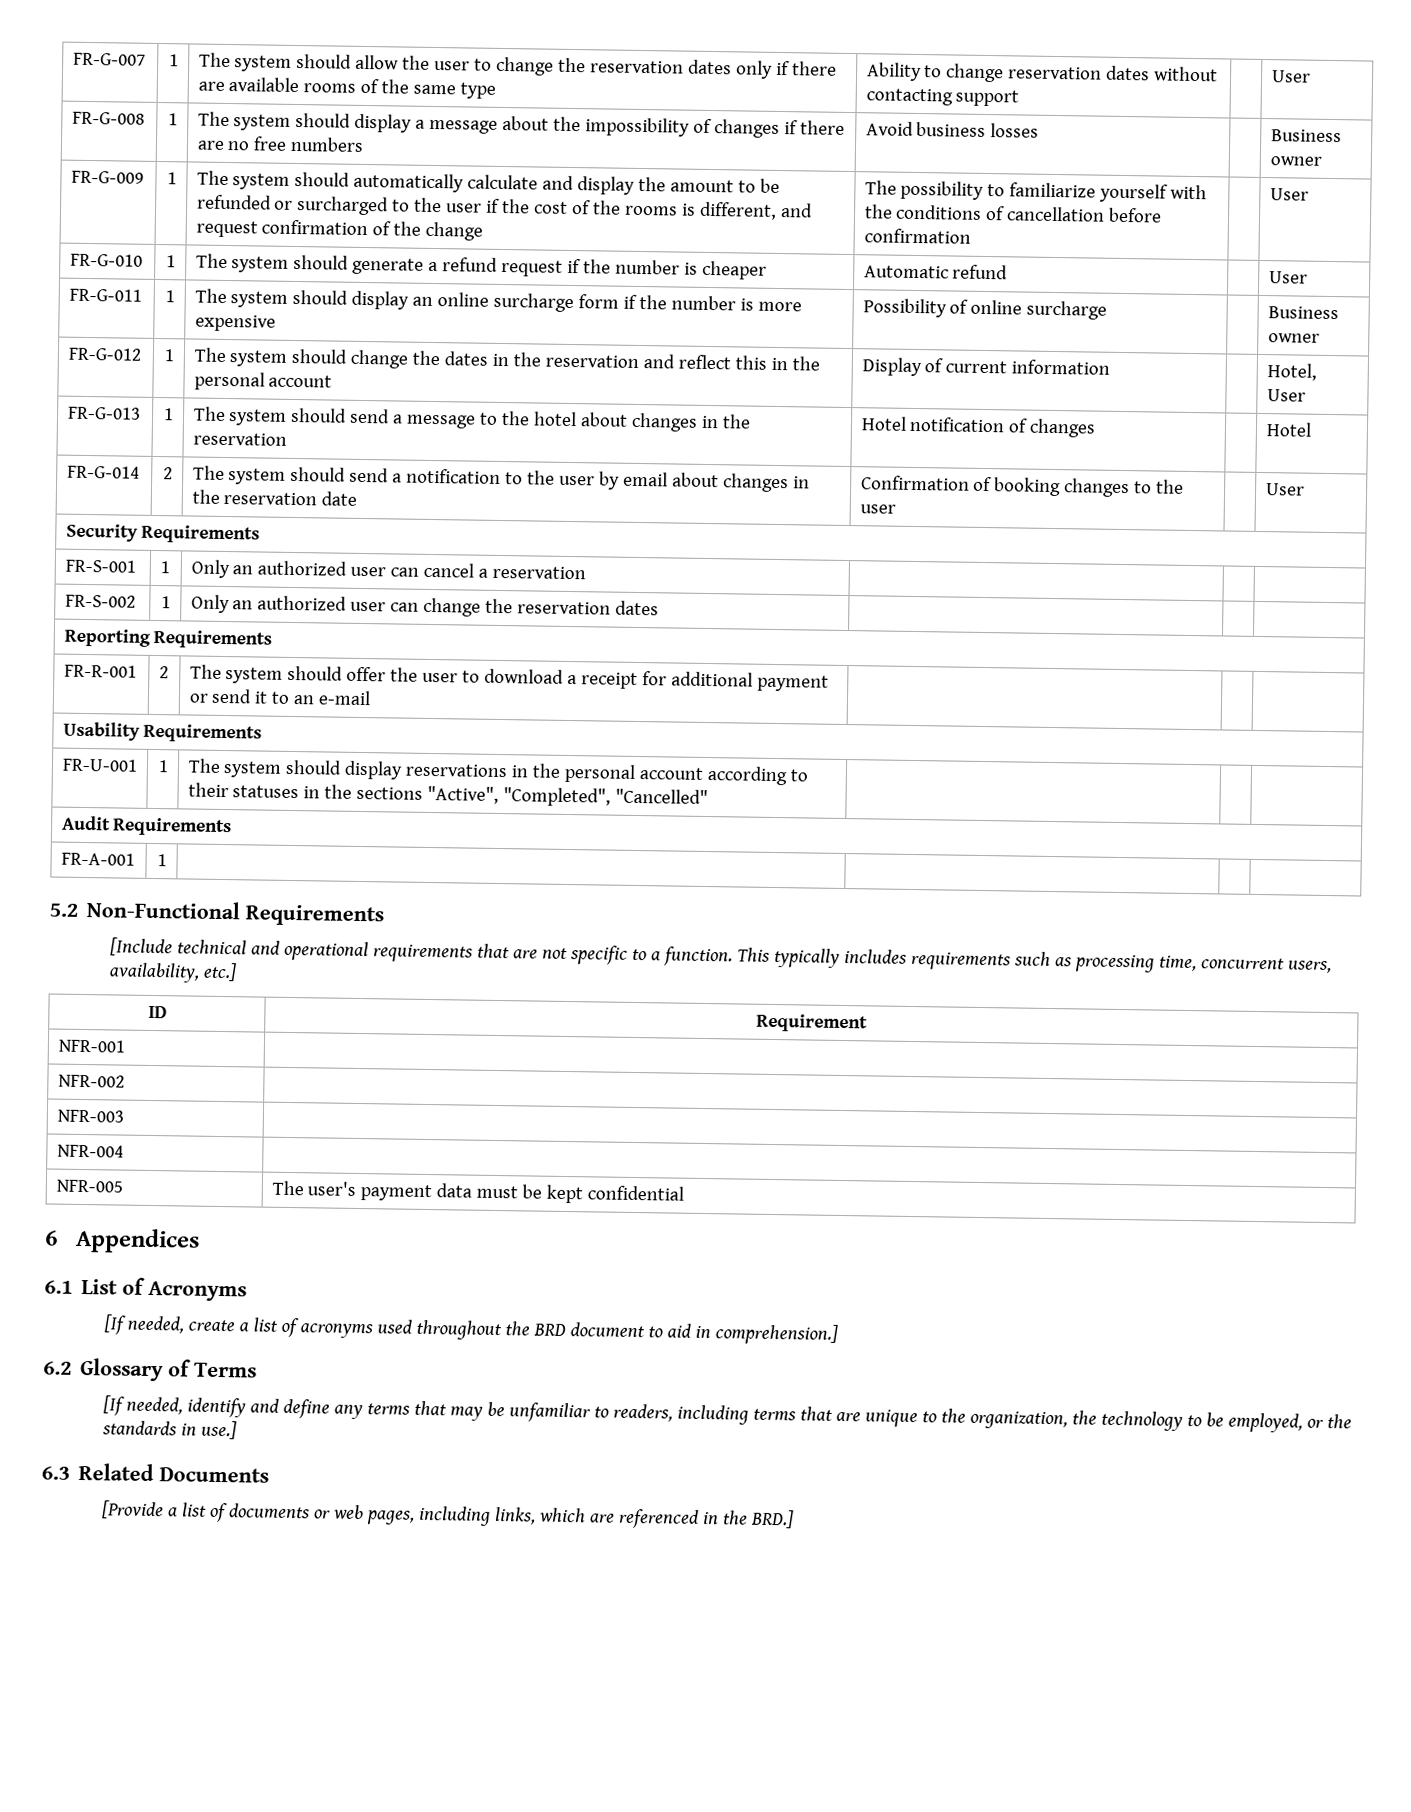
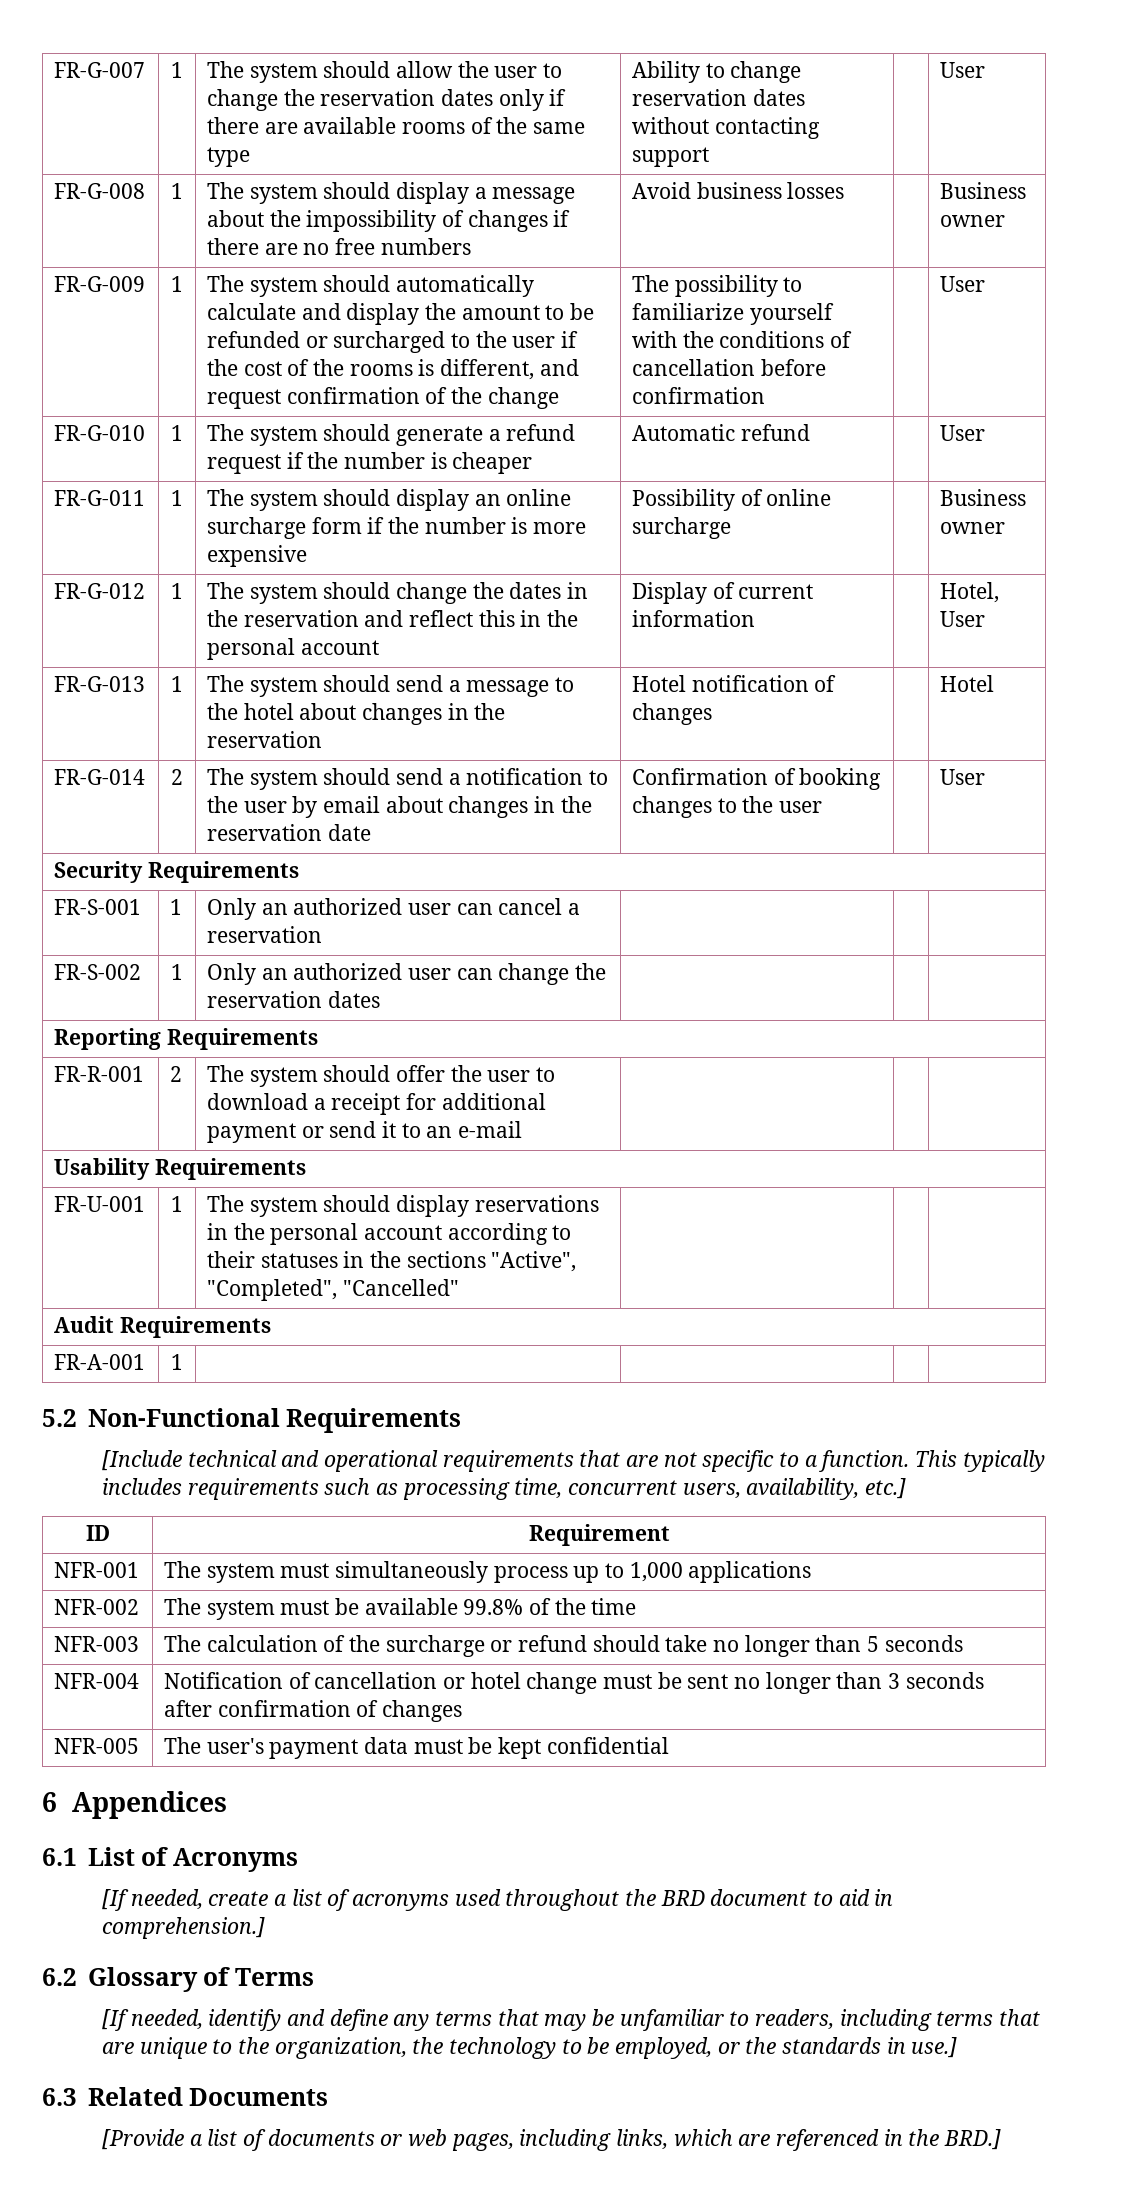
- NFR-001 |
- NFR-002 |
- NFR-003 |
- NFR-004 |
+ NFR-001 | The system must simultaneously process up to 1,000 applications
+ NFR-002 | The system must be available 99.8% of the time
+ NFR-003 | The calculation of the surcharge or refund should take no longer than 5 seconds
+ NFR-004 | Notification of cancellation or hotel change must be sent no longer than 3 seconds after confirmation of changes

